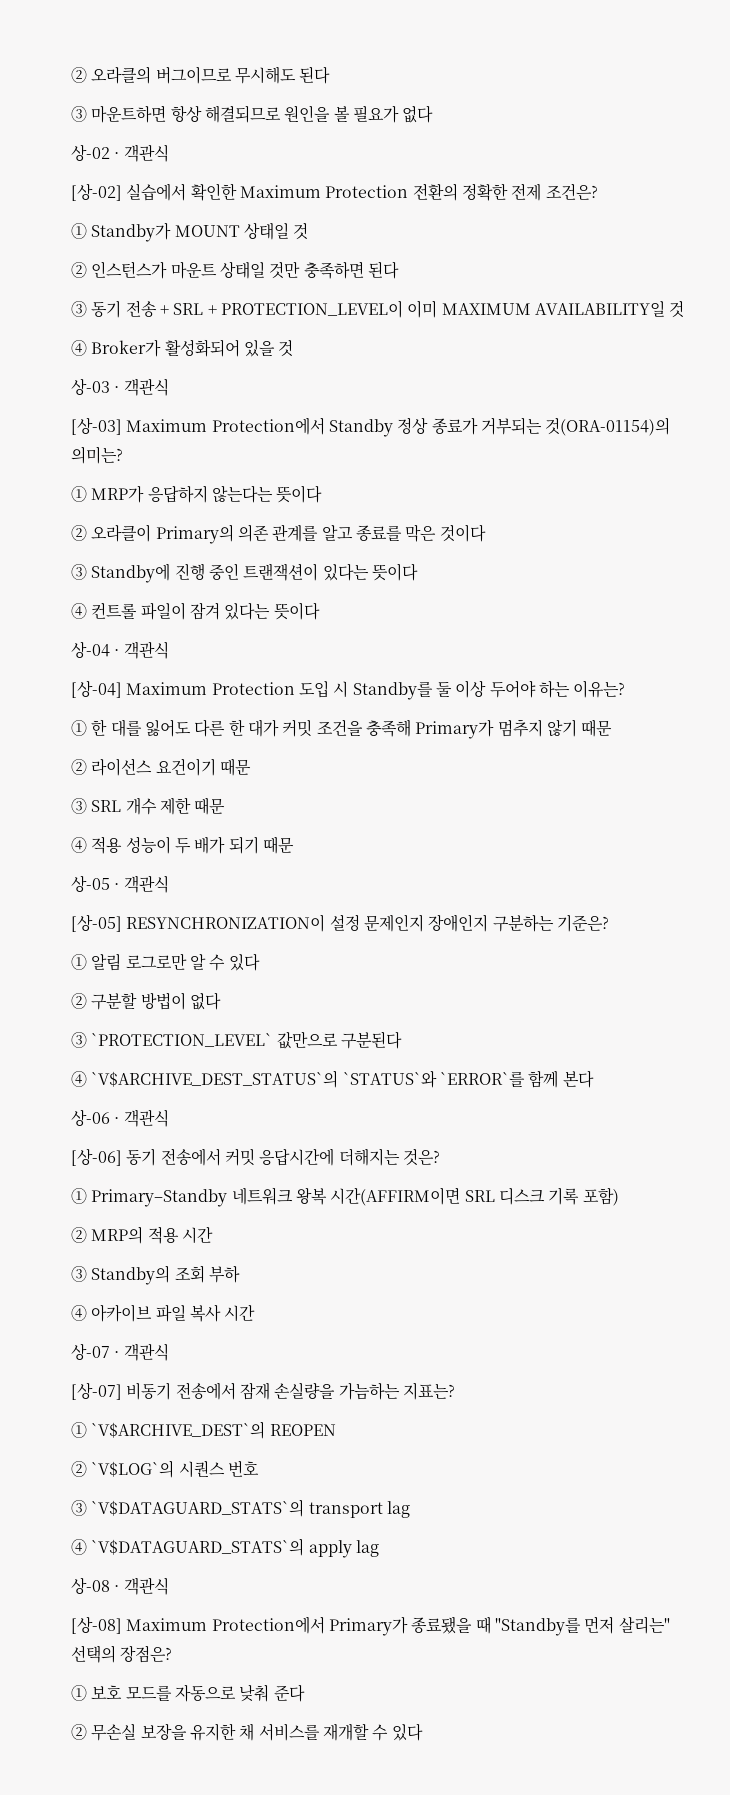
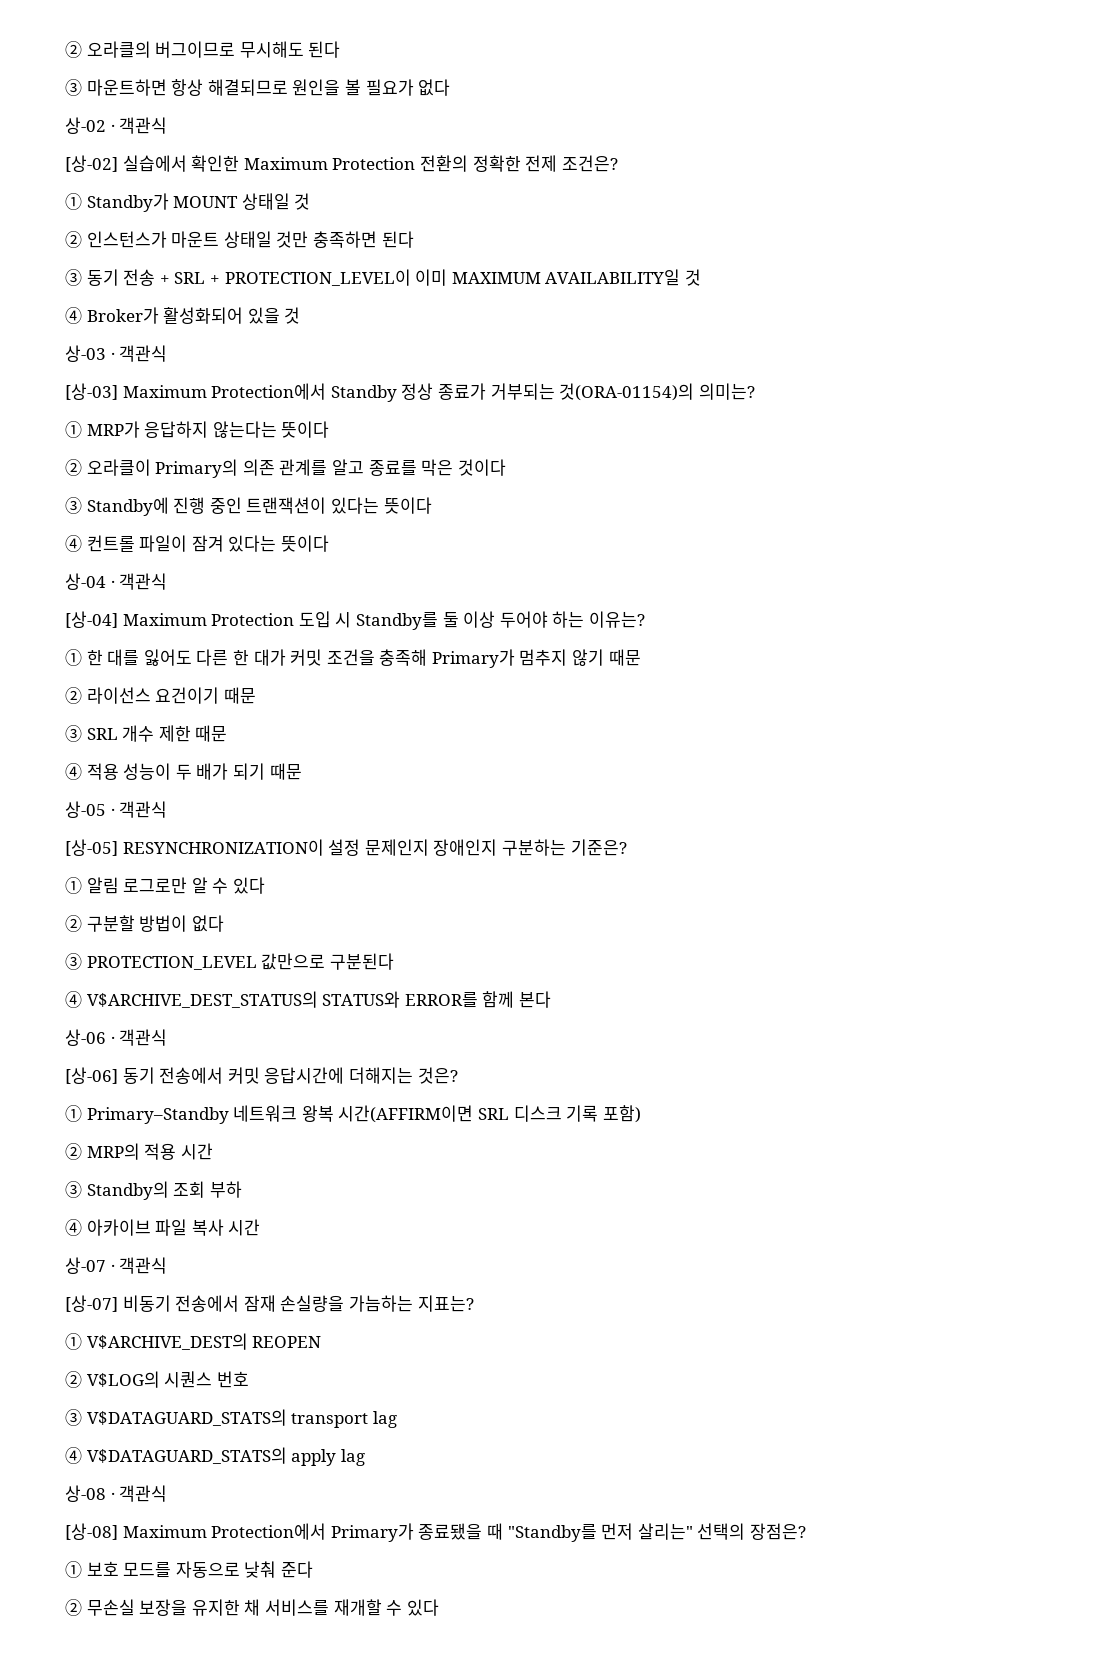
- ③ `PROTECTION_LEVEL` 값만으로 구분된다
+ ③ PROTECTION_LEVEL 값만으로 구분된다
- ④ `V$ARCHIVE_DEST_STATUS`의 `STATUS`와 `ERROR`를 함께 본다
+ ④ V$ARCHIVE_DEST_STATUS의 STATUS와 ERROR를 함께 본다
- ① `V$ARCHIVE_DEST`의 REOPEN
+ ① V$ARCHIVE_DEST의 REOPEN
- ② `V$LOG`의 시퀀스 번호
+ ② V$LOG의 시퀀스 번호
- ③ `V$DATAGUARD_STATS`의 transport lag
+ ③ V$DATAGUARD_STATS의 transport lag
- ④ `V$DATAGUARD_STATS`의 apply lag
+ ④ V$DATAGUARD_STATS의 apply lag

